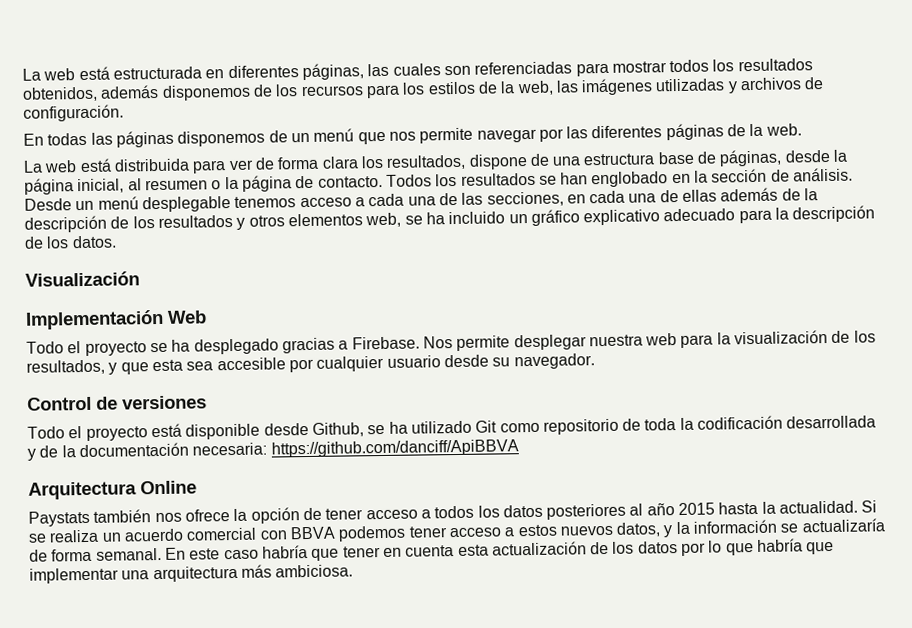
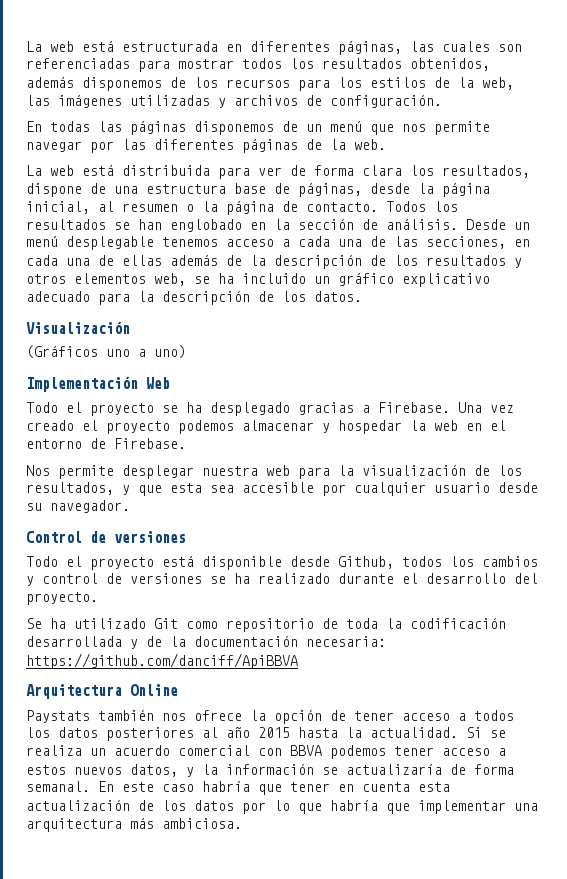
+ (Gráficos uno a uno)
- Todo el proyecto se ha desplegado gracias a Firebase. Nos permite desplegar nuestra web para la visualización de los resultados, y que esta sea accesible por cualquier usuario desde su navegador.
+ Todo el proyecto se ha desplegado gracias a Firebase. Una vez creado el proyecto podemos almacenar y hospedar la web en el entorno de Firebase.
+ Nos permite desplegar nuestra web para la visualización de los resultados, y que esta sea accesible por cualquier usuario desde su navegador.
- Todo el proyecto está disponible desde Github, se ha utilizado Git como repositorio de toda la codificación desarrollada y de la documentación necesaria: https://github.com/danciff/ApiBBVA
+ Todo el proyecto está disponible desde Github, todos los cambios y control de versiones se ha realizado durante el desarrollo del proyecto.
+ Se ha utilizado Git como repositorio de toda la codificación desarrollada y de la documentación necesaria: https://github.com/danciff/ApiBBVA

